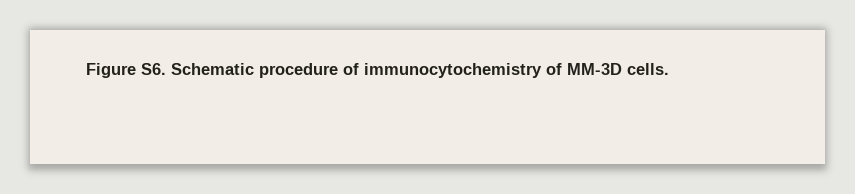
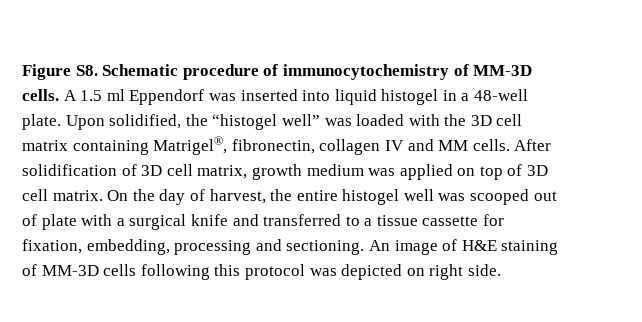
- Figure S6. Schematic procedure of immunocytochemistry of MM-3D cells.
+ Figure S8. Schematic procedure of immunocytochemistry of MM-3D cells.
+ A 1.5 ml Eppendorf was inserted into liquid histogel in a 48-well plate. Upon solidified, the “histogel well” was loaded with the 3D cell matrix containing Matrigel®, fibronectin, collagen IV and MM cells. After solidification of 3D cell matrix, growth medium was applied on top of 3D cell matrix. On the day of harvest, the entire histogel well was scooped out of plate with a surgical knife and transferred to a tissue cassette for fixation, embedding, processing and sectioning. An image of H&E staining of MM-3D cells following this protocol was depicted on right side.

